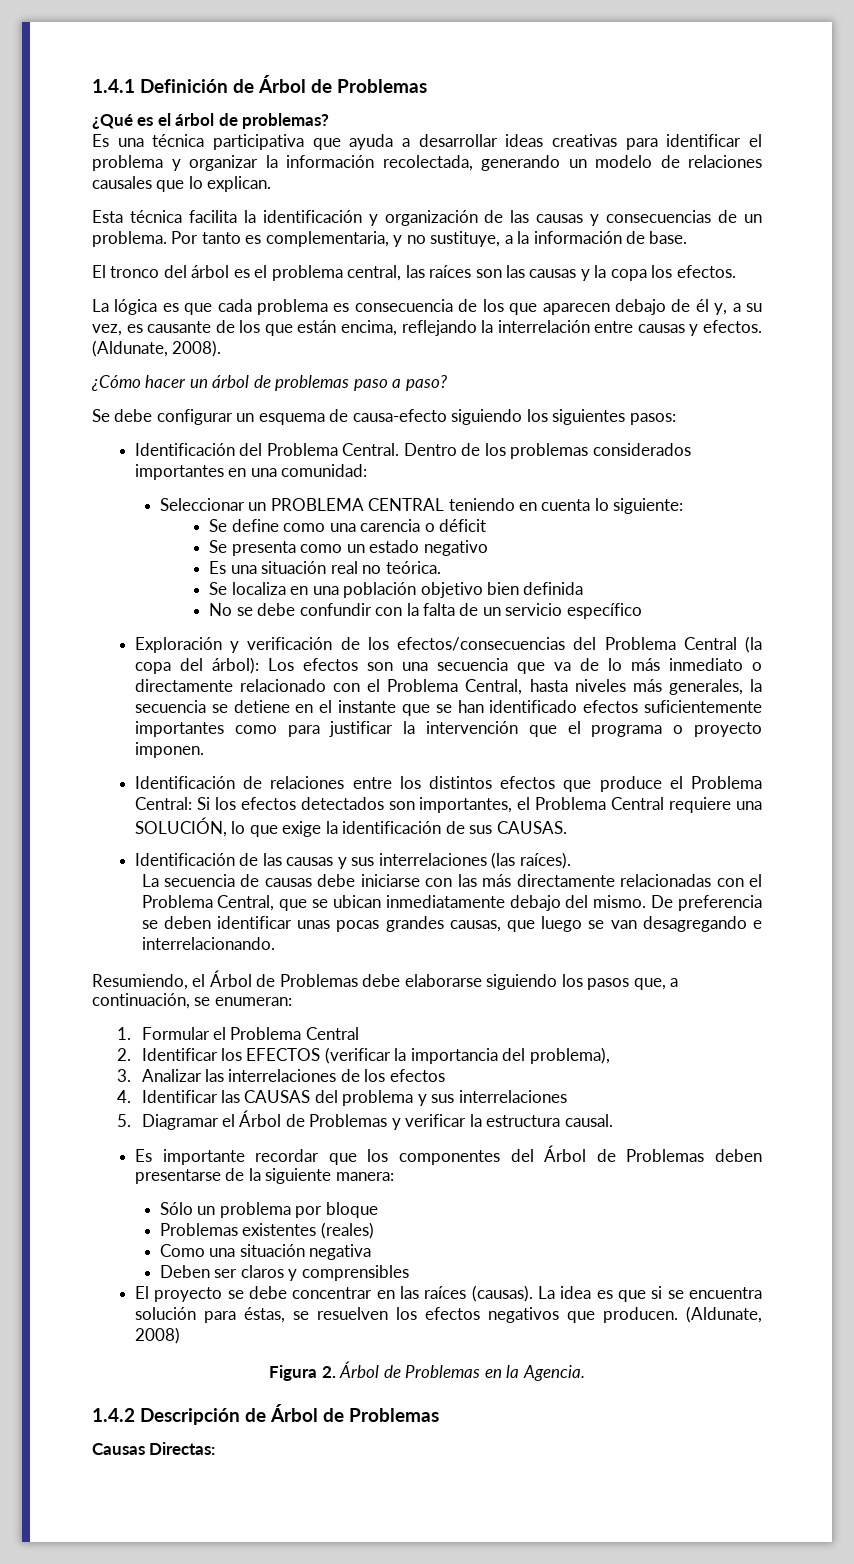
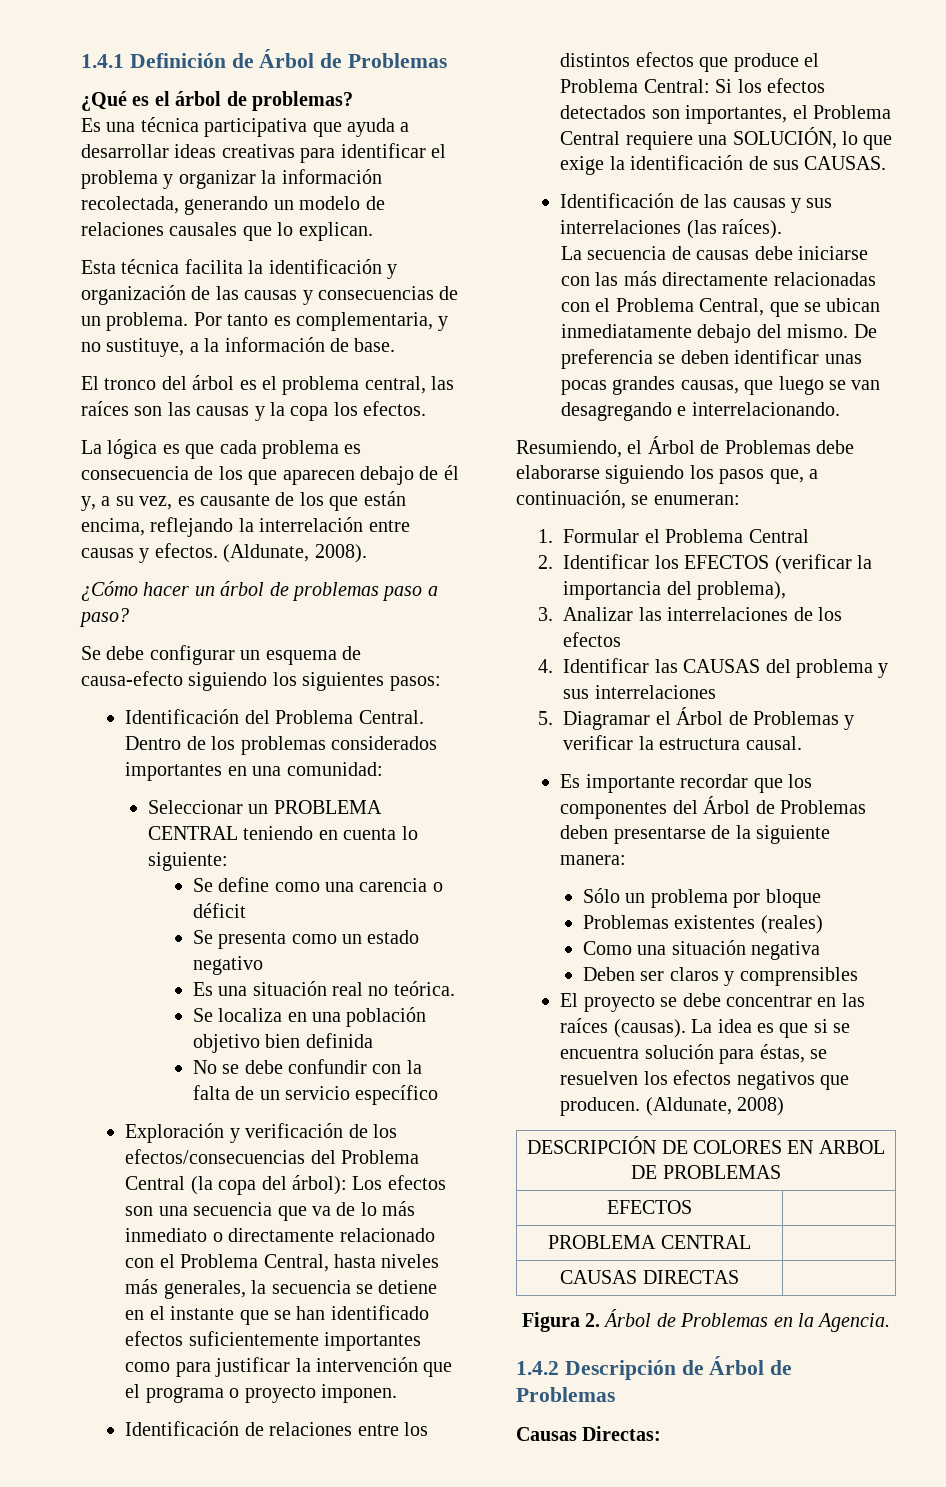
+ DESCRIPCIÓN DE COLORES EN ARBOL DE PROBLEMAS
+ EFECTOS |
+ PROBLEMA CENTRAL |
+ CAUSAS DIRECTAS |

